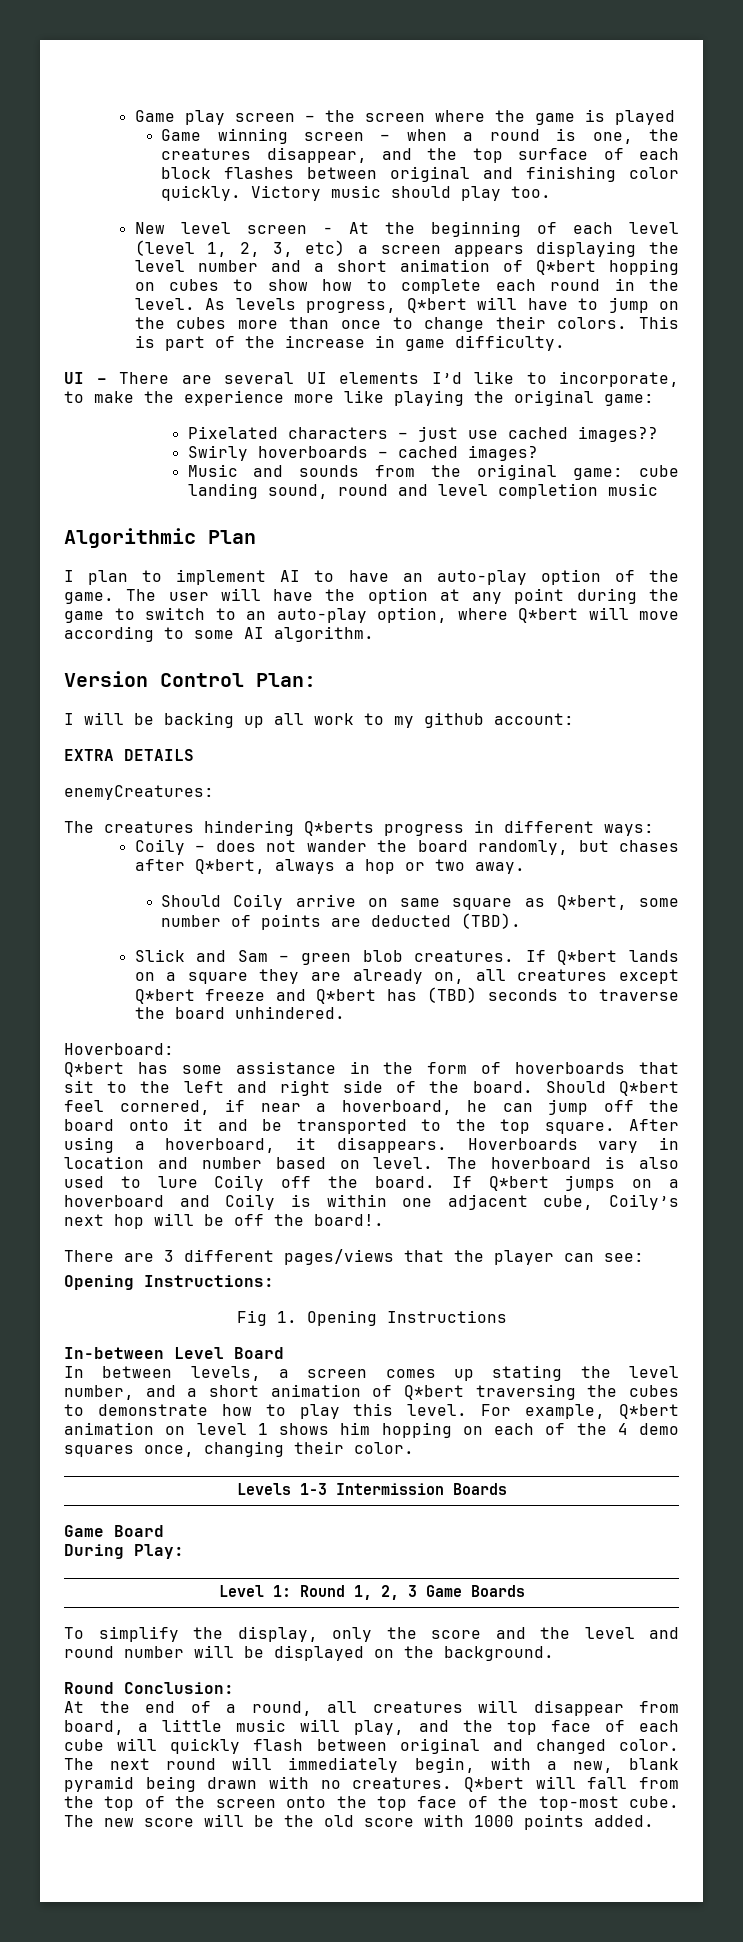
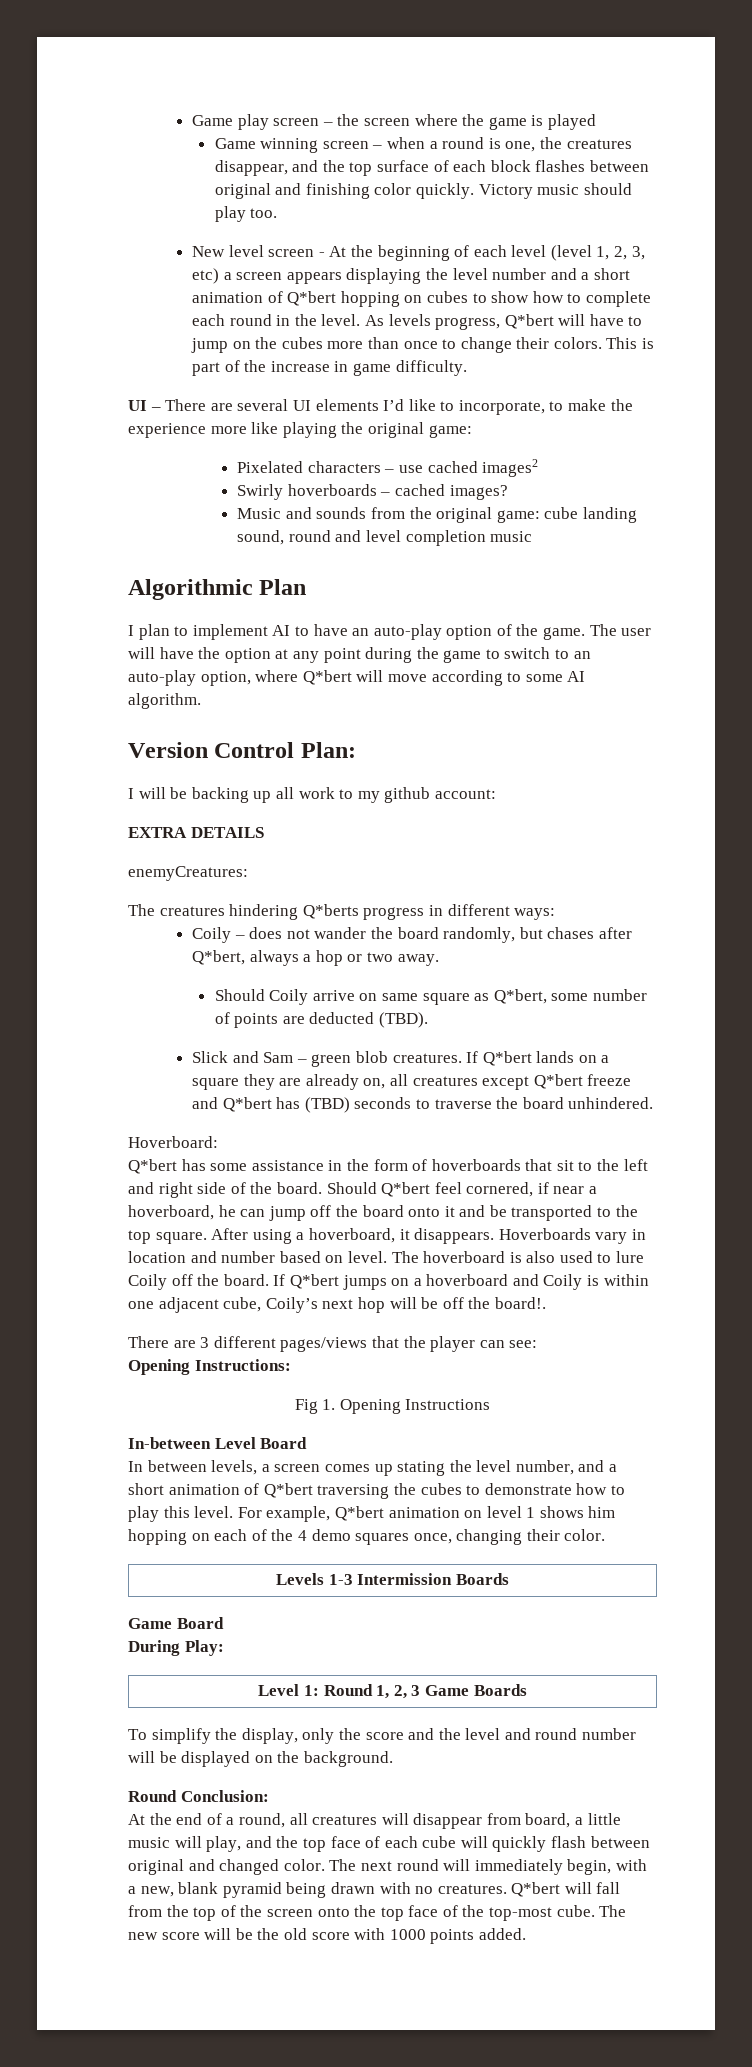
- Pixelated characters – just use cached images??
+ Pixelated characters – use cached images2

